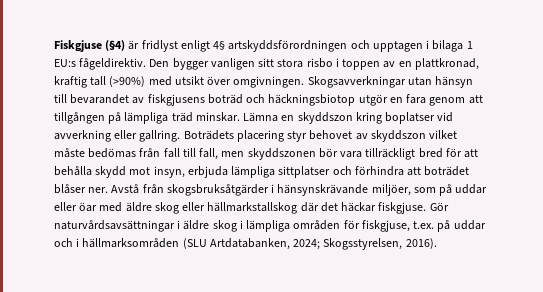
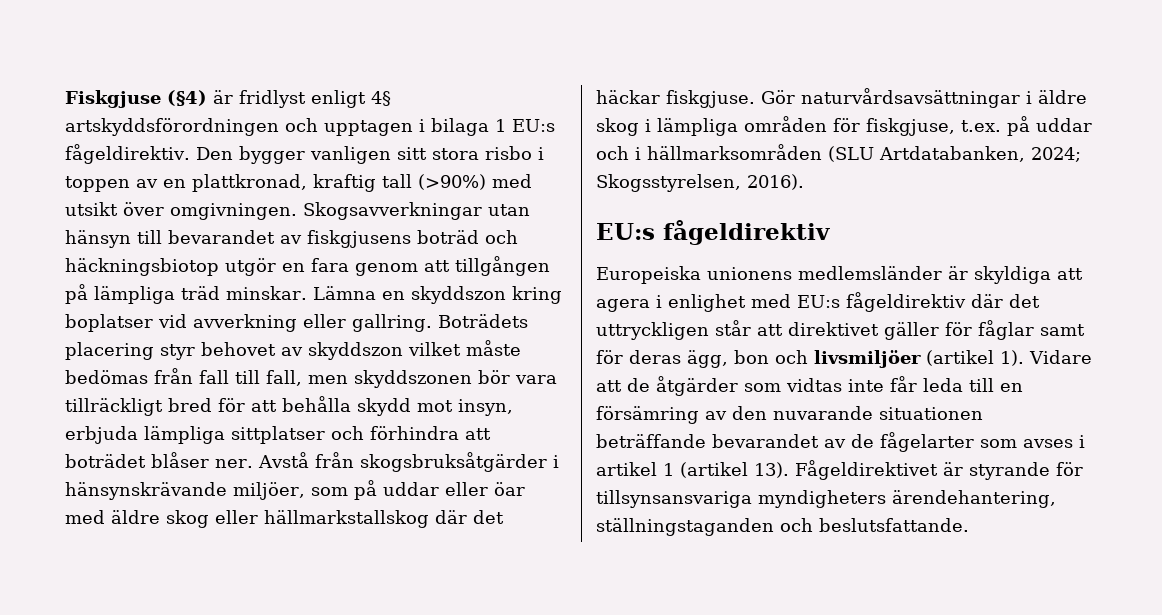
  Gör naturvårdsavsättningar i äldre skog i lämpliga områden för fiskgjuse, t.ex. på uddar och i hällmarksområden (SLU Artdatabanken, 2024; Skogsstyrelsen, 2016).
+ EU:s fågeldirektiv
+ Europeiska unionens medlemsländer är skyldiga att agera i enlighet med EU:s fågeldirektiv där det uttryckligen står att direktivet gäller för fåglar samt för deras ägg, bon och livsmiljöer (artikel 1). Vidare att de åtgärder som vidtas inte får leda till en försämring av den nuvarande situationen beträffande bevarandet av de fågelarter som avses i artikel 1 (artikel 13). Fågeldirektivet är styrande för tillsynsansvariga myndigheters ärendehantering, ställningstaganden och beslutsfattande.

